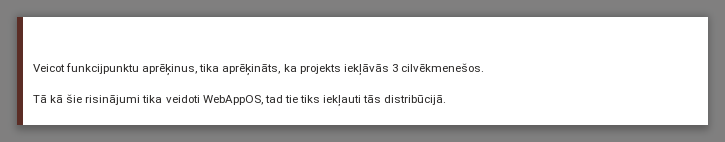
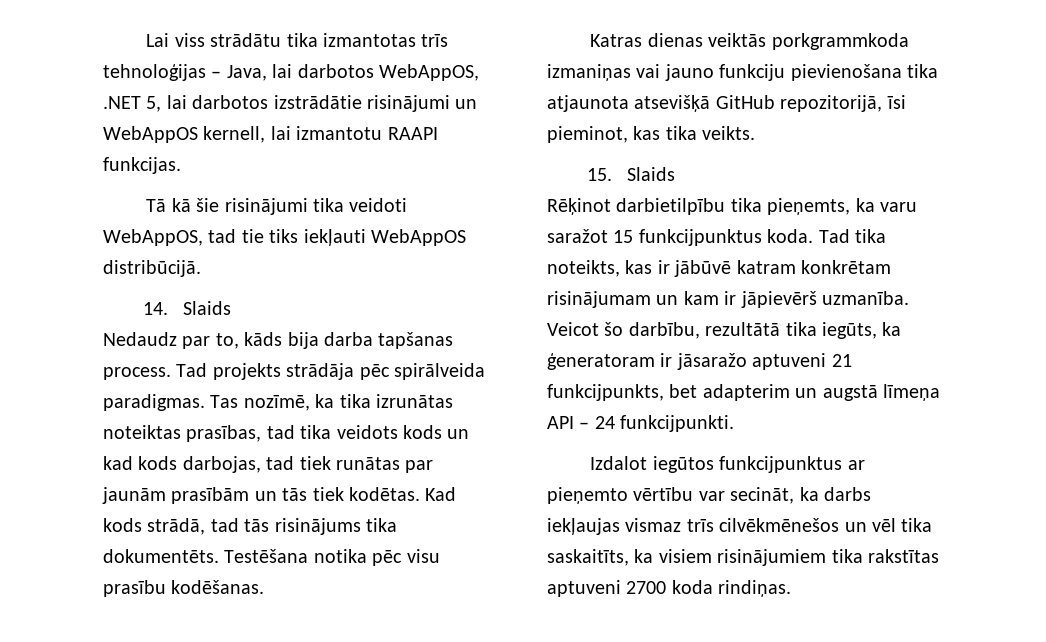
- Veicot funkcijpunktu aprēķinus, tika aprēķināts, ka projekts iekļāvās 3 cilvēkmenešos.
+ Lai viss strādātu tika izmantotas trīs tehnoloģijas – Java, lai darbotos WebAppOS, .NET 5, lai darbotos izstrādātie risinājumi un WebAppOS kernell, lai izmantotu RAAPI funkcijas.
- Tā kā šie risinājumi tika veidoti WebAppOS, tad tie tiks iekļauti tās distribūcijā.
+ Tā kā šie risinājumi tika veidoti WebAppOS, tad tie tiks iekļauti WebAppOS distribūcijā.
+ 14. Slaids
+ Nedaudz par to, kāds bija darba tapšanas process. Tad projekts strādāja pēc spirālveida paradigmas. Tas nozīmē, ka tika izrunātas noteiktas prasības, tad tika veidots kods un kad kods darbojas, tad tiek runātas par jaunām prasībām un tās tiek kodētas. Kad kods strādā, tad tās risinājums tika dokumentēts. Testēšana notika pēc visu prasību kodēšanas.
+ Katras dienas veiktās porkgrammkoda izmaniņas vai jauno funkciju pievienošana tika atjaunota atsevišķā GitHub repozitorijā, īsi pieminot, kas tika veikts.
+ 15. Slaids
+ Rēķinot darbietilpību tika pieņemts, ka varu saražot 15 funkcijpunktus koda. Tad tika noteikts, kas ir jābūvē katram konkrētam risinājumam un kam ir jāpievērš uzmanība. Veicot šo darbību, rezultātā tika iegūts, ka ģeneratoram ir jāsaražo aptuveni 21 funkcijpunkts, bet adapterim un augstā līmeņa API – 24 funkcijpunkti.
+ Izdalot iegūtos funkcijpunktus ar pieņemto vērtību var secināt, ka darbs iekļaujas vismaz trīs cilvēkmēnešos un vēl tika saskaitīts, ka visiem risinājumiem tika rakstītas aptuveni 2700 koda rindiņas.

